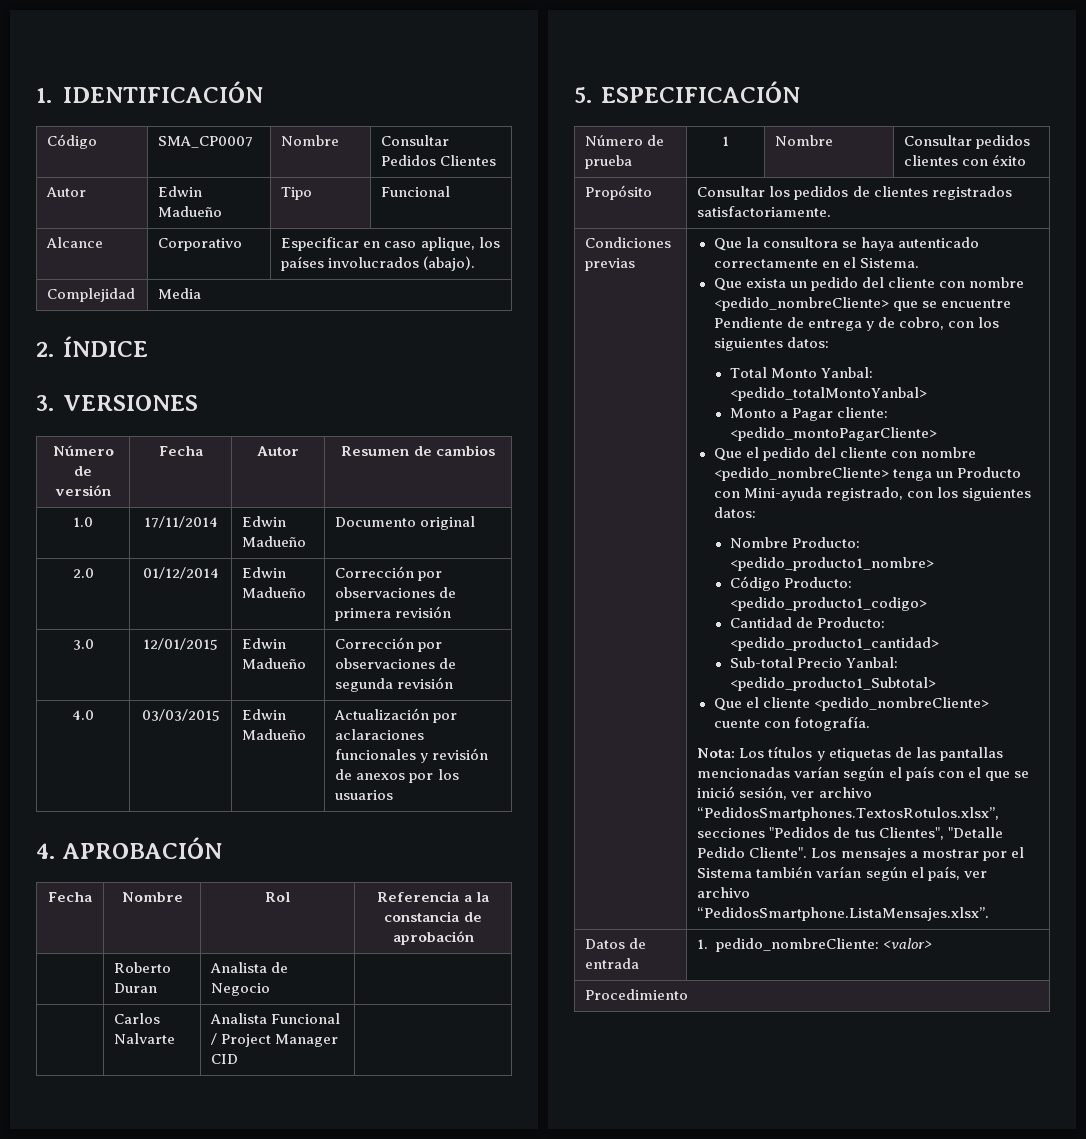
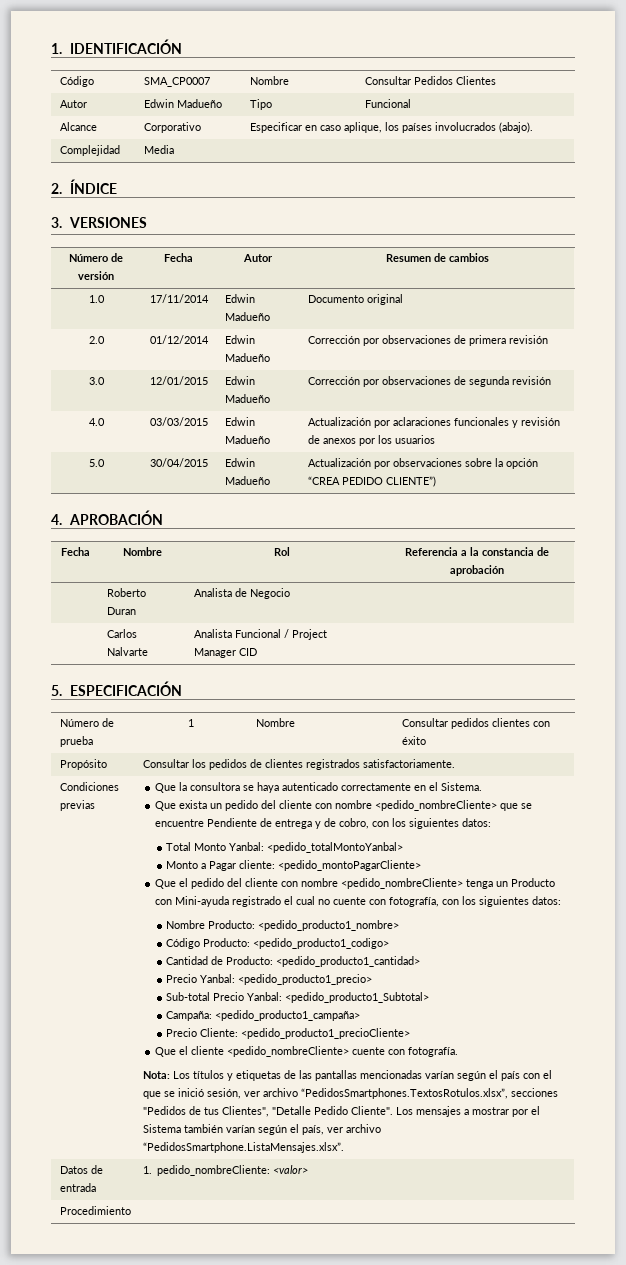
+ 5.0 | 30/04/2015 | Edwin Madueño | Actualización por observaciones sobre la opción “CREA PEDIDO CLIENTE”)
- Que el pedido del cliente con nombre <pedido_nombreCliente> tenga un Producto con Mini-ayuda registrado, con los siguientes datos:
+ Que el pedido del cliente con nombre <pedido_nombreCliente> tenga un Producto con Mini-ayuda registrado el cual no cuente con fotografía, con los siguientes datos:
+ Precio Yanbal: <pedido_producto1_precio>
+ Campaña: <pedido_producto1_campaña>
+ Precio Cliente: <pedido_producto1_precioCliente>

